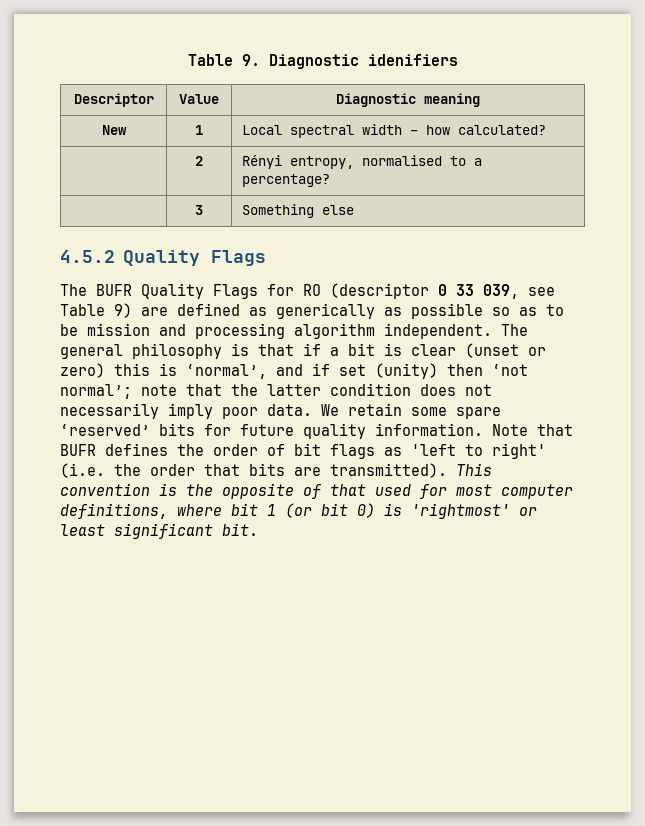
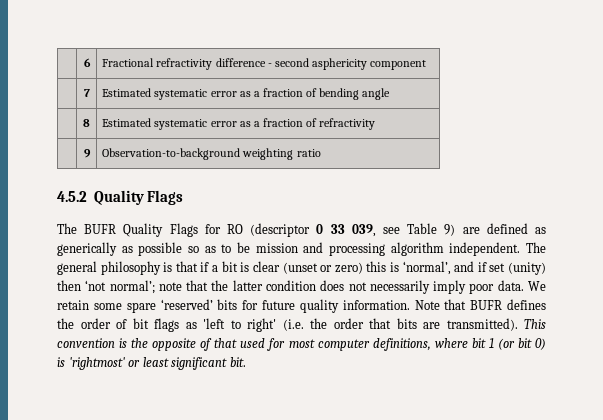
- Table 9. Diagnostic idenifiers
- Descriptor | Value | Diagnostic meaning
- New | 1 | Local spectral width – how calculated?
- | 2 | Rényi entropy, normalised to a percentage?
- | 3 | Something else
+ | 6 | Fractional refractivity difference - second asphericity component
+ | 7 | Estimated systematic error as a fraction of bending angle
+ | 8 | Estimated systematic error as a fraction of refractivity
+ | 9 | Observation-to-background weighting ratio

